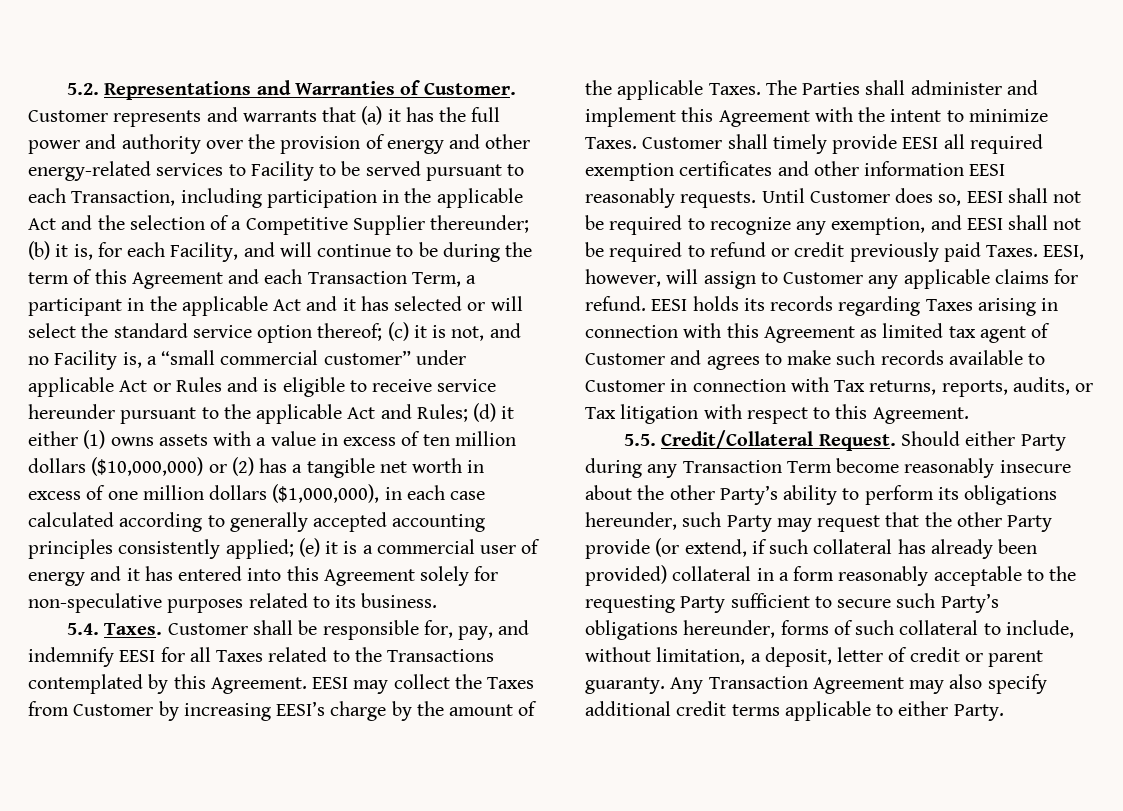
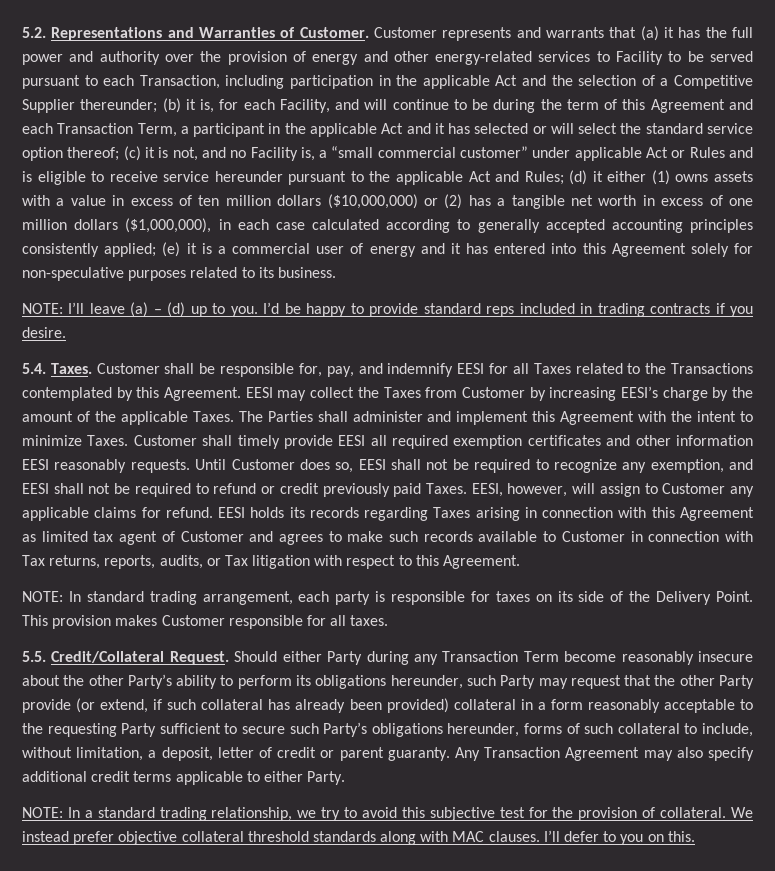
+ NOTE: I’ll leave (a) – (d) up to you. I’d be happy to provide standard reps included in trading contracts if you desire.
+ NOTE: In standard trading arrangement, each party is responsible for taxes on its side of the Delivery Point. This provision makes Customer responsible for all taxes.
+ NOTE: In a standard trading relationship, we try to avoid this subjective test for the provision of collateral. We instead prefer objective collateral threshold standards along with MAC clauses. I’ll defer to you on this.

